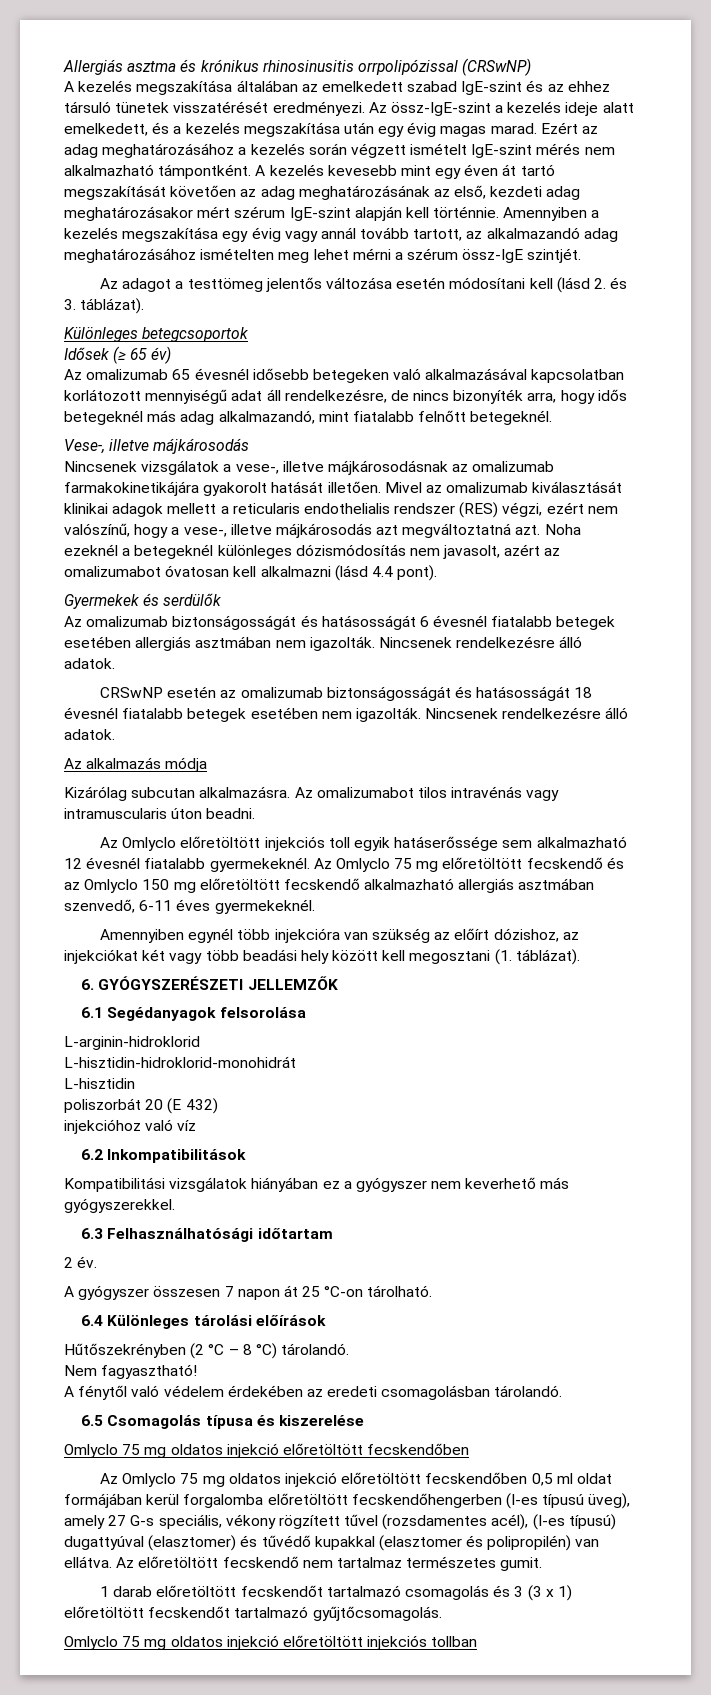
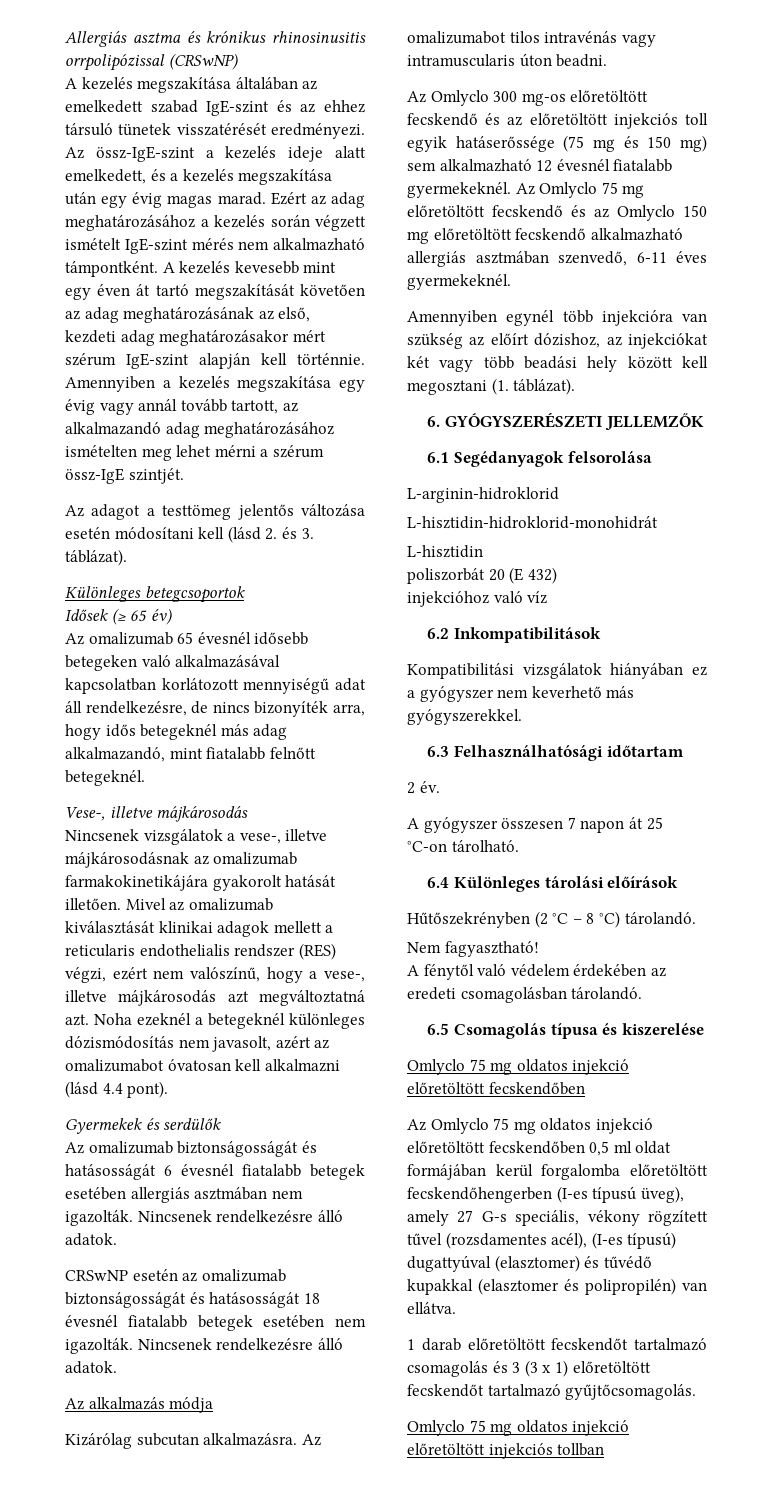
- Az Omlyclo előretöltött injekciós toll egyik hatáserőssége sem alkalmazható 12 évesnél fiatalabb gyermekeknél.
+ Az Omlyclo 300 mg-os előretöltött fecskendő és az előretöltött injekciós toll egyik hatáserőssége (75 mg és 150 mg) sem alkalmazható 12 évesnél fiatalabb gyermekeknél.
- Az előretöltött fecskendő nem tartalmaz természetes gumit.

